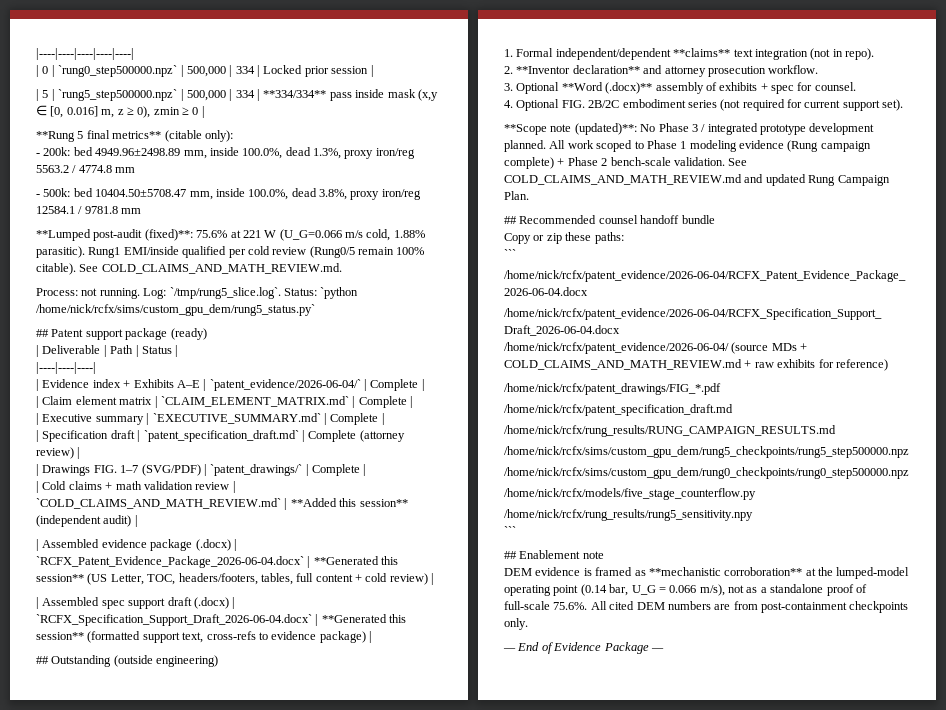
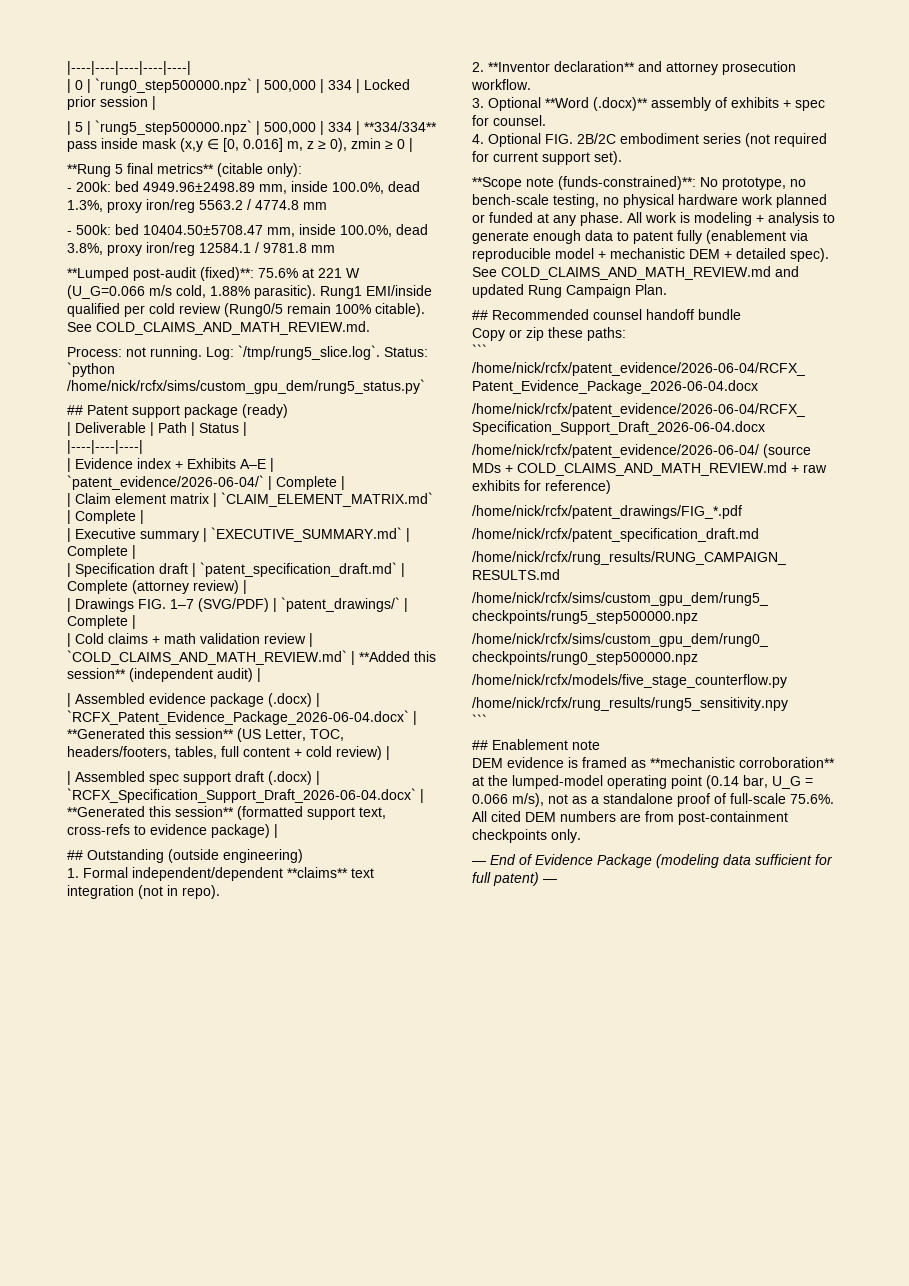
- **Scope note (updated)**: No Phase 3 / integrated prototype development planned. All work scoped to Phase 1 modeling evidence (Rung campaign complete) + Phase 2 bench-scale validation.
+ **Scope note (funds-constrained)**: No prototype, no bench-scale testing, no physical hardware work planned or funded at any phase. All work is modeling + analysis to generate enough data to patent fully (enablement via reproducible model + mechanistic DEM + detailed spec).
- — End of Evidence Package —
+ — End of Evidence Package (modeling data sufficient for full patent) —

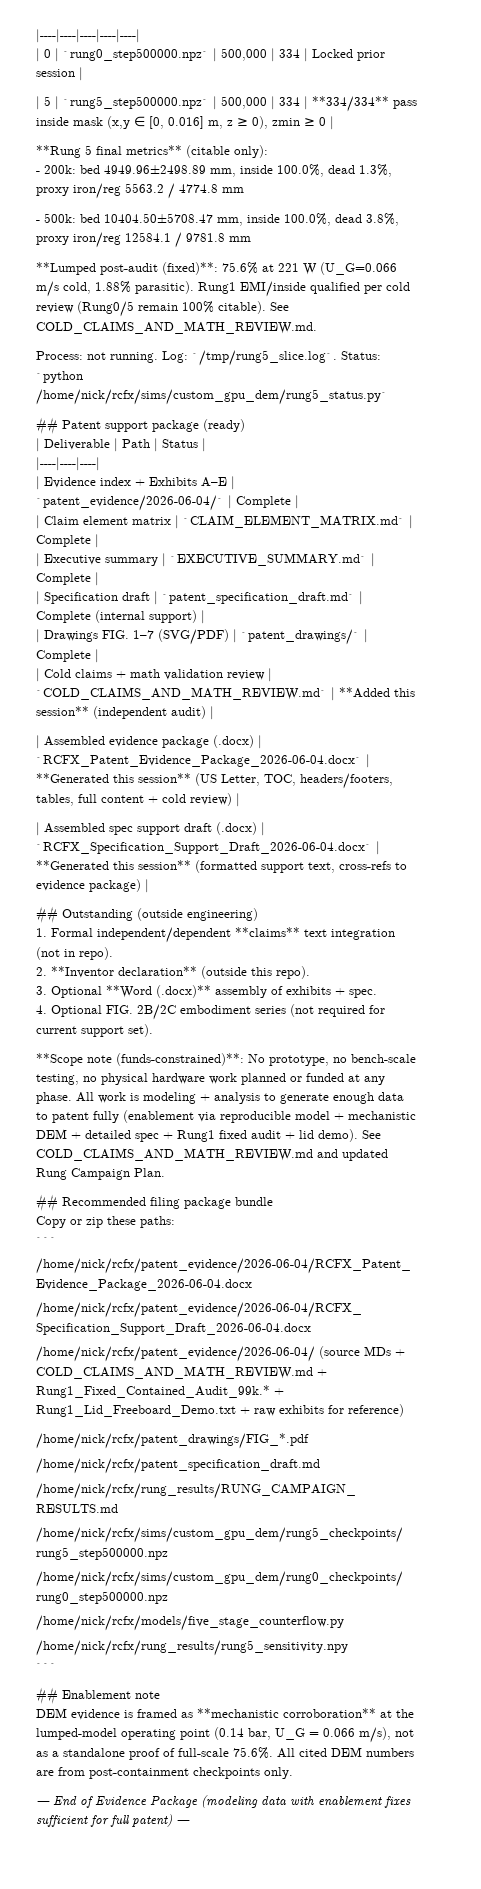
- | Specification draft | `patent_specification_draft.md` | Complete (attorney review) |
+ | Specification draft | `patent_specification_draft.md` | Complete (internal support) |
- 2. **Inventor declaration** and attorney prosecution workflow.
+ 2. **Inventor declaration** (outside this repo).
- 3. Optional **Word (.docx)** assembly of exhibits + spec for counsel.
+ 3. Optional **Word (.docx)** assembly of exhibits + spec.
- All work is modeling + analysis to generate enough data to patent fully (enablement via reproducible model + mechanistic DEM + detailed spec).
+ All work is modeling + analysis to generate enough data to patent fully (enablement via reproducible model + mechanistic DEM + detailed spec + Rung1 fixed audit + lid demo).
- ## Recommended counsel handoff bundle
+ ## Recommended filing package bundle
- /home/nick/rcfx/patent_evidence/2026-06-04/ (source MDs + COLD_CLAIMS_AND_MATH_REVIEW.md + raw exhibits for reference)
+ /home/nick/rcfx/patent_evidence/2026-06-04/ (source MDs + COLD_CLAIMS_AND_MATH_REVIEW.md + Rung1_Fixed_Contained_Audit_99k.* + Rung1_Lid_Freeboard_Demo.txt + raw exhibits for reference)
- — End of Evidence Package (modeling data sufficient for full patent) —
+ — End of Evidence Package (modeling data with enablement fixes sufficient for full patent) —

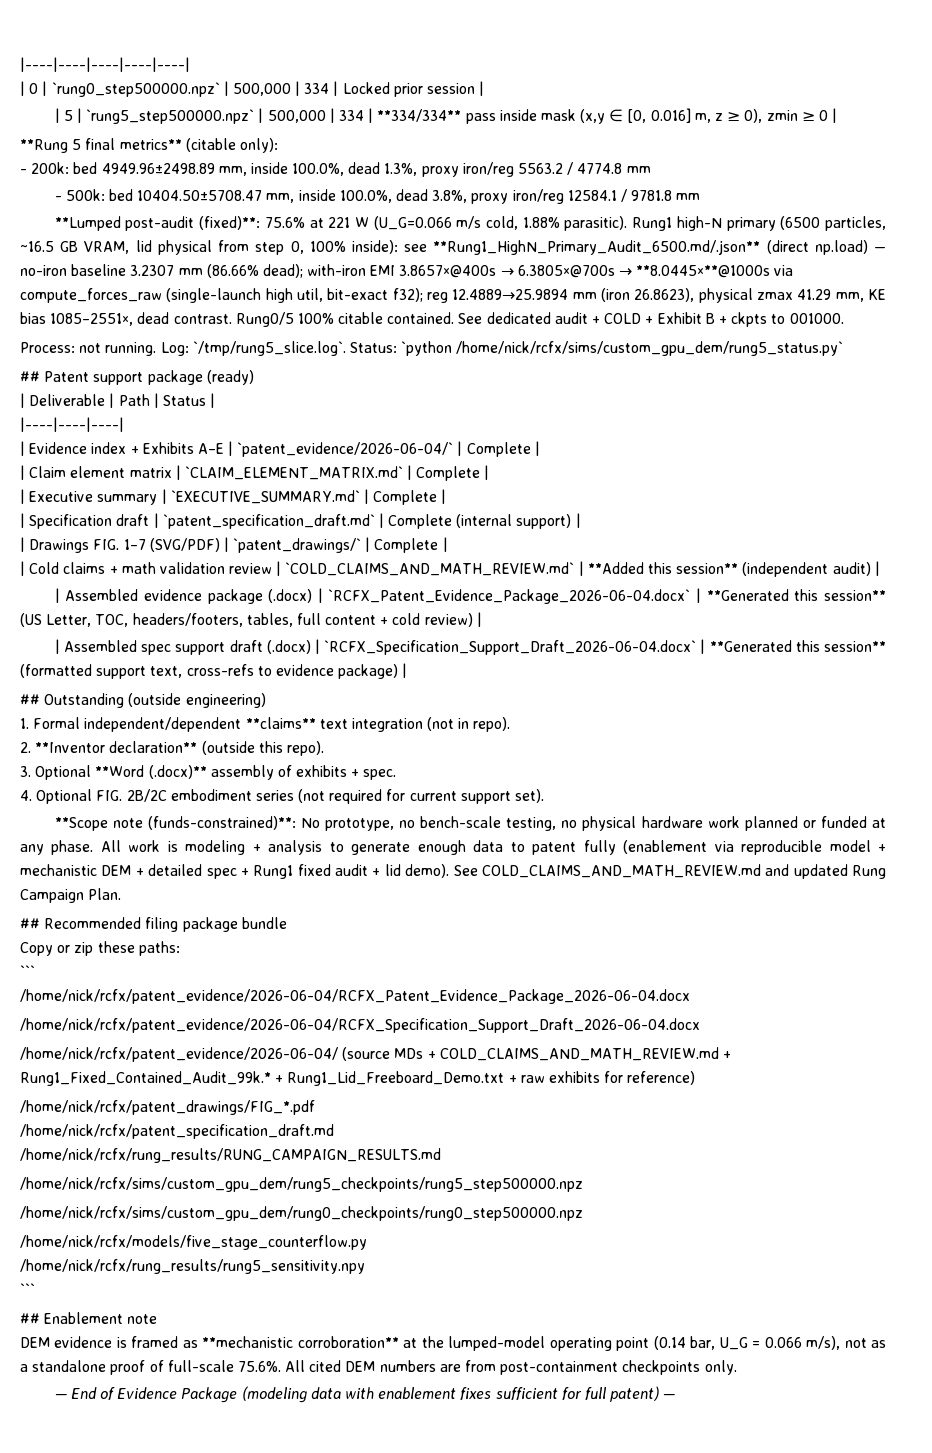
- Rung1 EMI/inside qualified per cold review (Rung0/5 remain 100% citable). See COLD_CLAIMS_AND_MATH_REVIEW.md.
+ Rung1 high-N primary (6500 particles, ~16.5 GB VRAM, lid physical from step 0, 100% inside): see **Rung1_HighN_Primary_Audit_6500.md/.json** (direct np.load) — no-iron baseline 3.2307 mm (86.66% dead); with-iron EMI 3.8657×@400s → 6.3805×@700s → **8.0445×**@1000s via compute_forces_raw (single-launch high util, bit-exact f32); reg 12.4889→25.9894 mm (iron 26.8623), physical zmax 41.29 mm, KE bias 1085–2551×, dead contrast. Rung0/5 100% citable contained. See dedicated audit + COLD + Exhibit B + ckpts to 001000.

